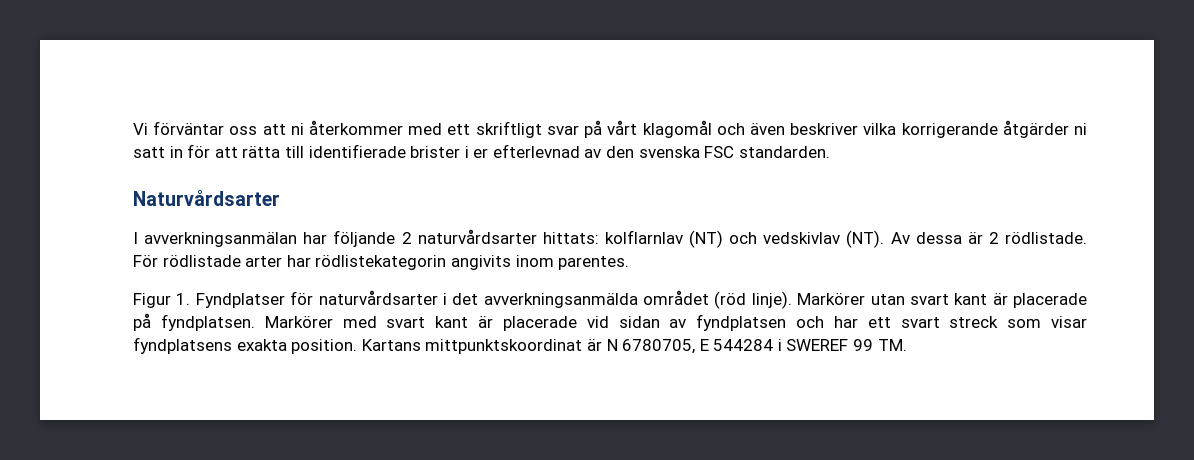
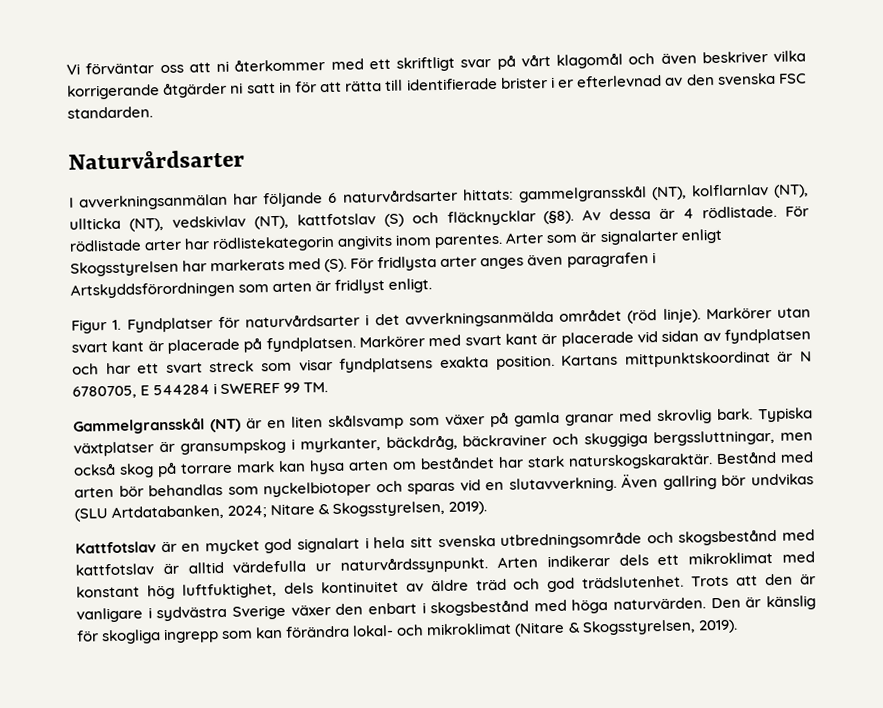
- I avverkningsanmälan har följande 2 naturvårdsarter hittats: kolflarnlav (NT) och vedskivlav (NT). Av dessa är 2 rödlistade.
+ I avverkningsanmälan har följande 6 naturvårdsarter hittats: gammelgransskål (NT), kolflarnlav (NT), ullticka (NT), vedskivlav (NT), kattfotslav (S) och fläcknycklar (§8). Av dessa är 4 rödlistade.
+ Arter som är signalarter enligt Skogsstyrelsen har markerats med (S). För fridlysta arter anges även paragrafen i Artskyddsförordningen som arten är fridlyst enligt.
+ Gammelgransskål (NT) är en liten skålsvamp som växer på gamla granar med skrovlig bark. Typiska växtplatser är gransumpskog i myrkanter, bäckdråg, bäckraviner och skuggiga bergssluttningar, men också skog på torrare mark kan hysa arten om beståndet har stark naturskogskaraktär. Bestånd med arten bör behandlas som nyckelbiotoper och sparas vid en slutavverkning. Även gallring bör undvikas (SLU Artdatabanken, 2024; Nitare & Skogsstyrelsen, 2019).
+ Kattfotslav är en mycket god signalart i hela sitt svenska utbredningsområde och skogsbestånd med kattfotslav är alltid värdefulla ur naturvårdssynpunkt. Arten indikerar dels ett mikroklimat med konstant hög luftfuktighet, dels kontinuitet av äldre träd och god trädslutenhet. Trots att den är vanligare i sydvästra Sverige växer den enbart i skogsbestånd med höga naturvärden. Den är känslig för skogliga ingrepp som kan förändra lokal- och mikroklimat (Nitare & Skogsstyrelsen, 2019).

